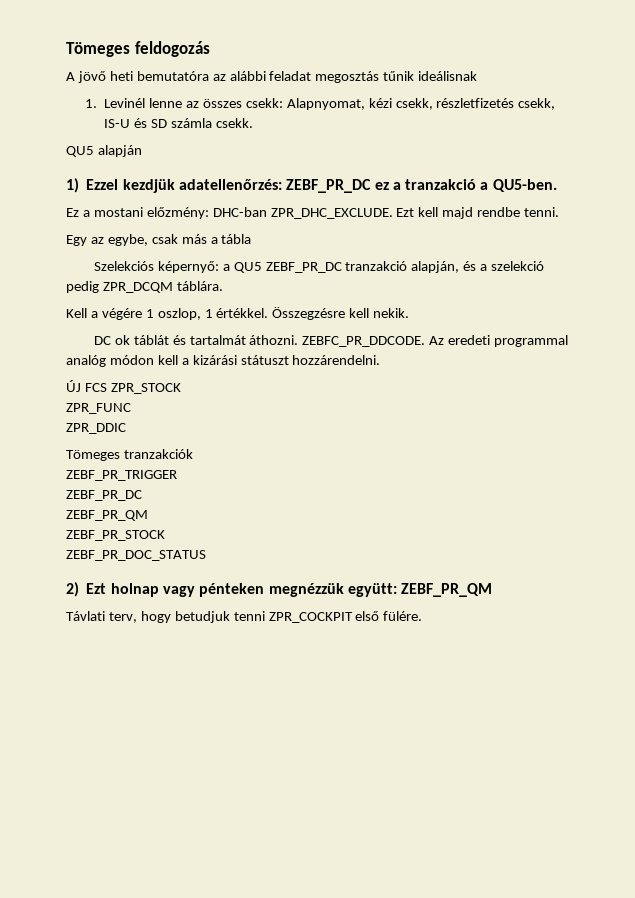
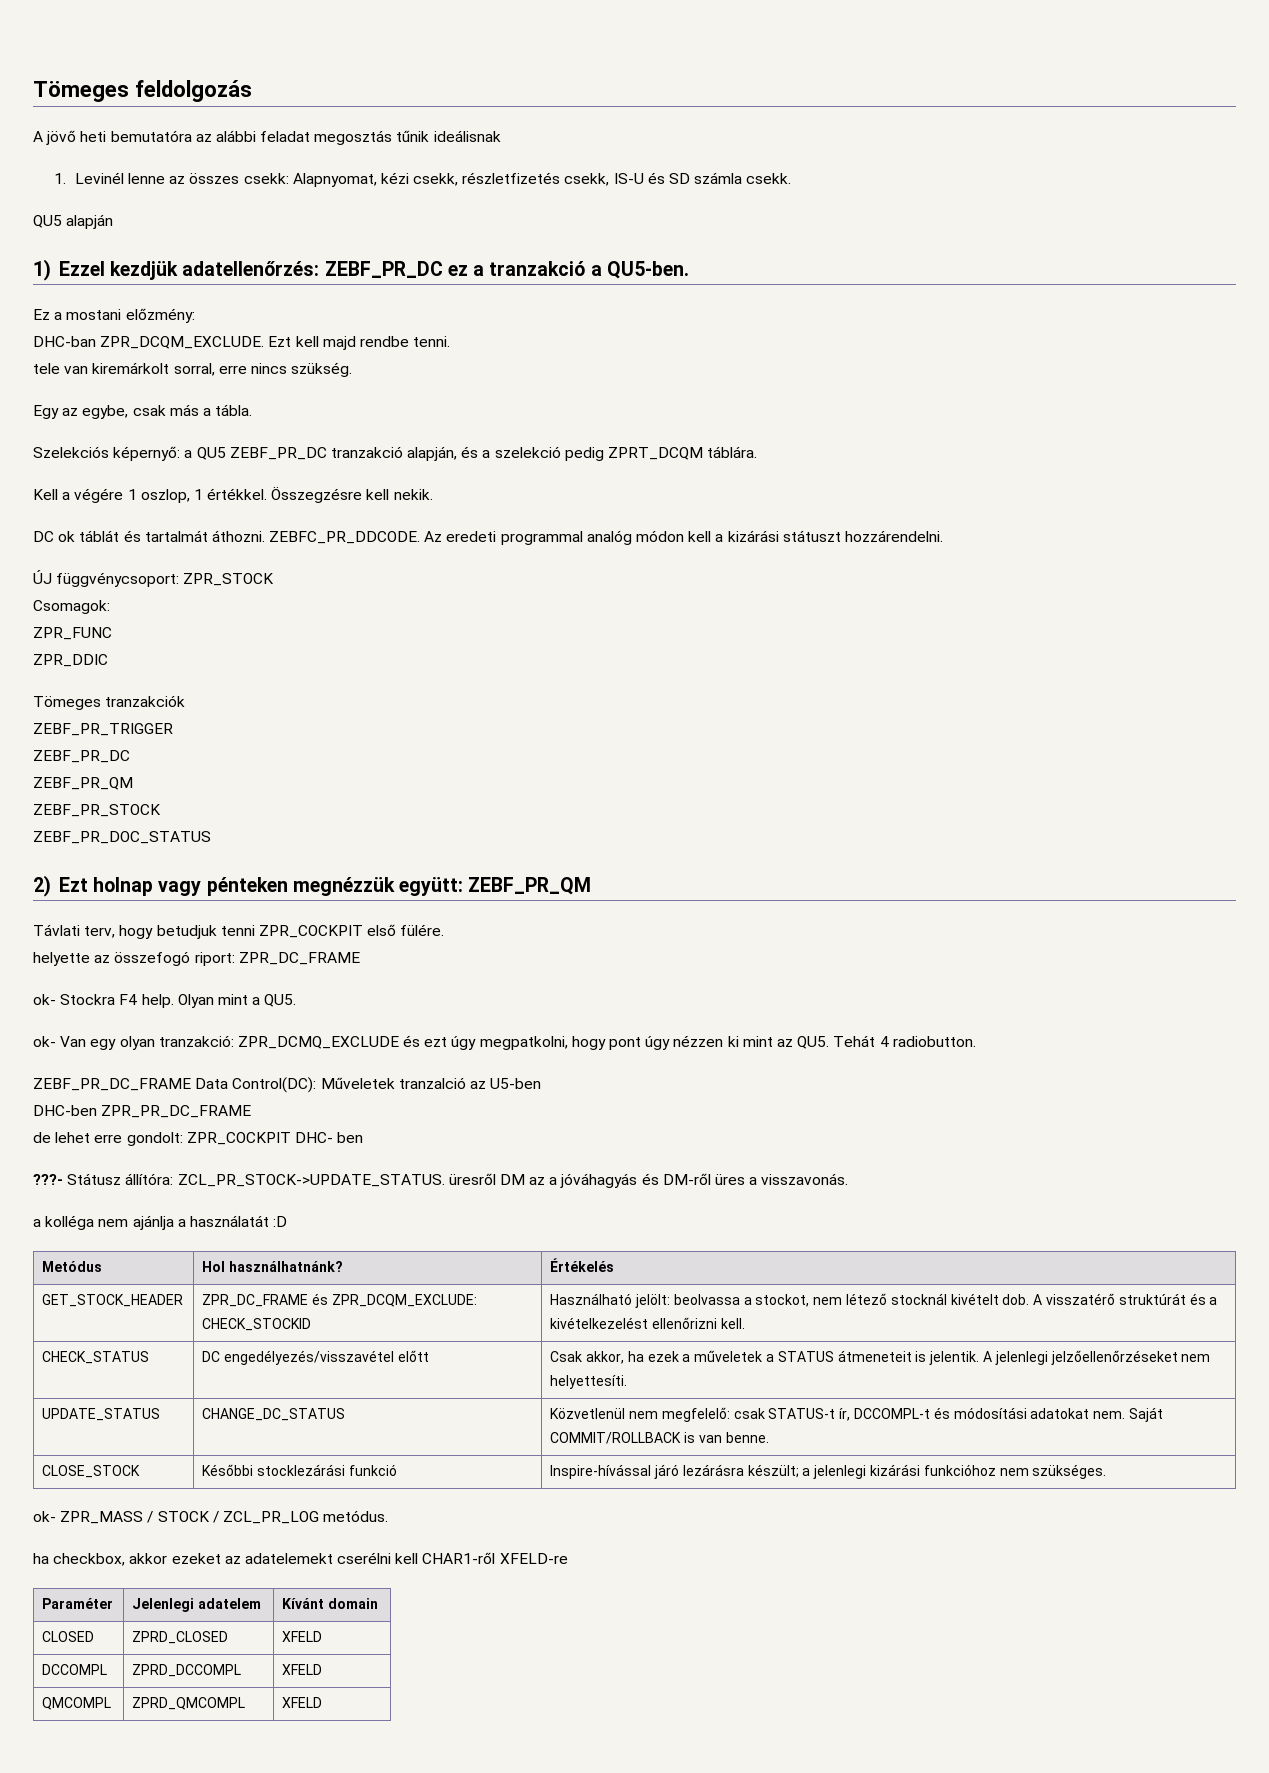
- Tömeges feldogozás
+ Tömeges feldolgozás
- Ez a mostani előzmény: DHC-ban ZPR_DHC_EXCLUDE.
+ Ez a mostani előzmény:
+ DHC-ban ZPR_DCQM_EXCLUDE.
+ tele van kiremárkolt sorral, erre nincs szükség.
- Egy az egybe, csak más a tábla
+ Egy az egybe, csak más a tábla.
- Szelekciós képernyő: a QU5 ZEBF_PR_DC tranzakció alapján, és a szelekció pedig ZPR_DCQM táblára.
+ Szelekciós képernyő: a QU5 ZEBF_PR_DC tranzakció alapján, és a szelekció pedig ZPRT_DCQM táblára.
- ÚJ FCS ZPR_STOCK
+ ÚJ függvénycsoport: ZPR_STOCK
+ Csomagok:
+ helyette az összefogó riport: ZPR_DC_FRAME
+ ok- Stockra F4 help. Olyan mint a QU5.
+ ok- Van egy olyan tranzakció: ZPR_DCMQ_EXCLUDE és ezt úgy megpatkolni, hogy pont úgy nézzen ki mint az QU5. Tehát 4 radiobutton.
+ ZEBF_PR_DC_FRAME Data Control(DC): Műveletek tranzalció az U5-ben
+ DHC-ben ZPR_PR_DC_FRAME
+ de lehet erre gondolt: ZPR_COCKPIT DHC- ben
+ ???- Státusz állítóra: ZCL_PR_STOCK->UPDATE_STATUS. üresről DM az a jóváhagyás és DM-ről üres a visszavonás.
+ a kolléga nem ajánlja a használatát :D
+ Metódus | Hol használhatnánk? | Értékelés
+ GET_STOCK_HEADER | ZPR_DC_FRAME és ZPR_DCQM_EXCLUDE: CHECK_STOCKID | Használható jelölt: beolvassa a stockot, nem létező stocknál kivételt dob. A visszatérő struktúrát és a kivételkezelést ellenőrizni kell.
+ CHECK_STATUS | DC engedélyezés/visszavétel előtt | Csak akkor, ha ezek a műveletek a STATUS átmeneteit is jelentik. A jelenlegi jelzőellenőrzéseket nem helyettesíti.
+ UPDATE_STATUS | CHANGE_DC_STATUS | Közvetlenül nem megfelelő: csak STATUS-t ír, DCCOMPL-t és módosítási adatokat nem. Saját COMMIT/ROLLBACK is van benne.
+ CLOSE_STOCK | Későbbi stocklezárási funkció | Inspire-hívással járó lezárásra készült; a jelenlegi kizárási funkcióhoz nem szükséges.
+ ok- ZPR_MASS / STOCK / ZCL_PR_LOG metódus.
+ ha checkbox, akkor ezeket az adatelemekt cserélni kell CHAR1-ről XFELD-re
+ Paraméter | Jelenlegi adatelem | Kívánt domain
+ CLOSED | ZPRD_CLOSED | XFELD
+ DCCOMPL | ZPRD_DCCOMPL | XFELD
+ QMCOMPL | ZPRD_QMCOMPL | XFELD

